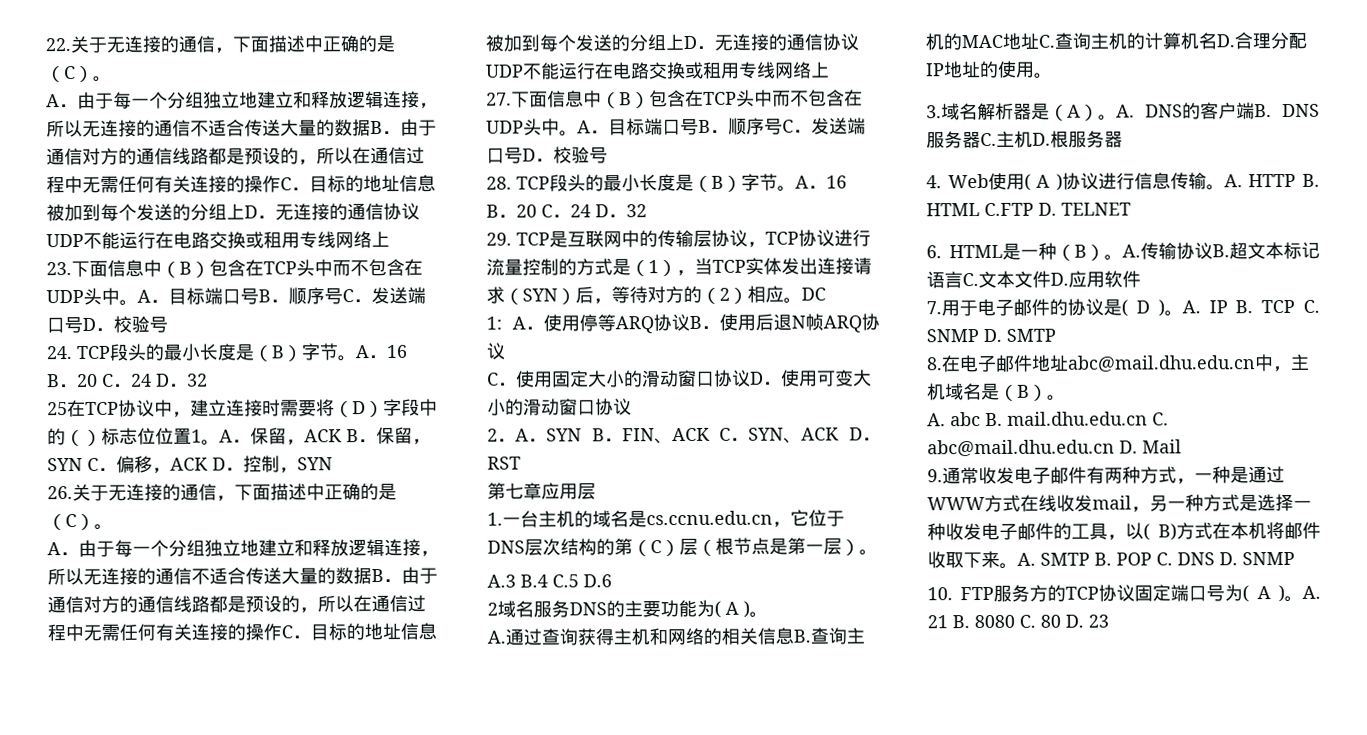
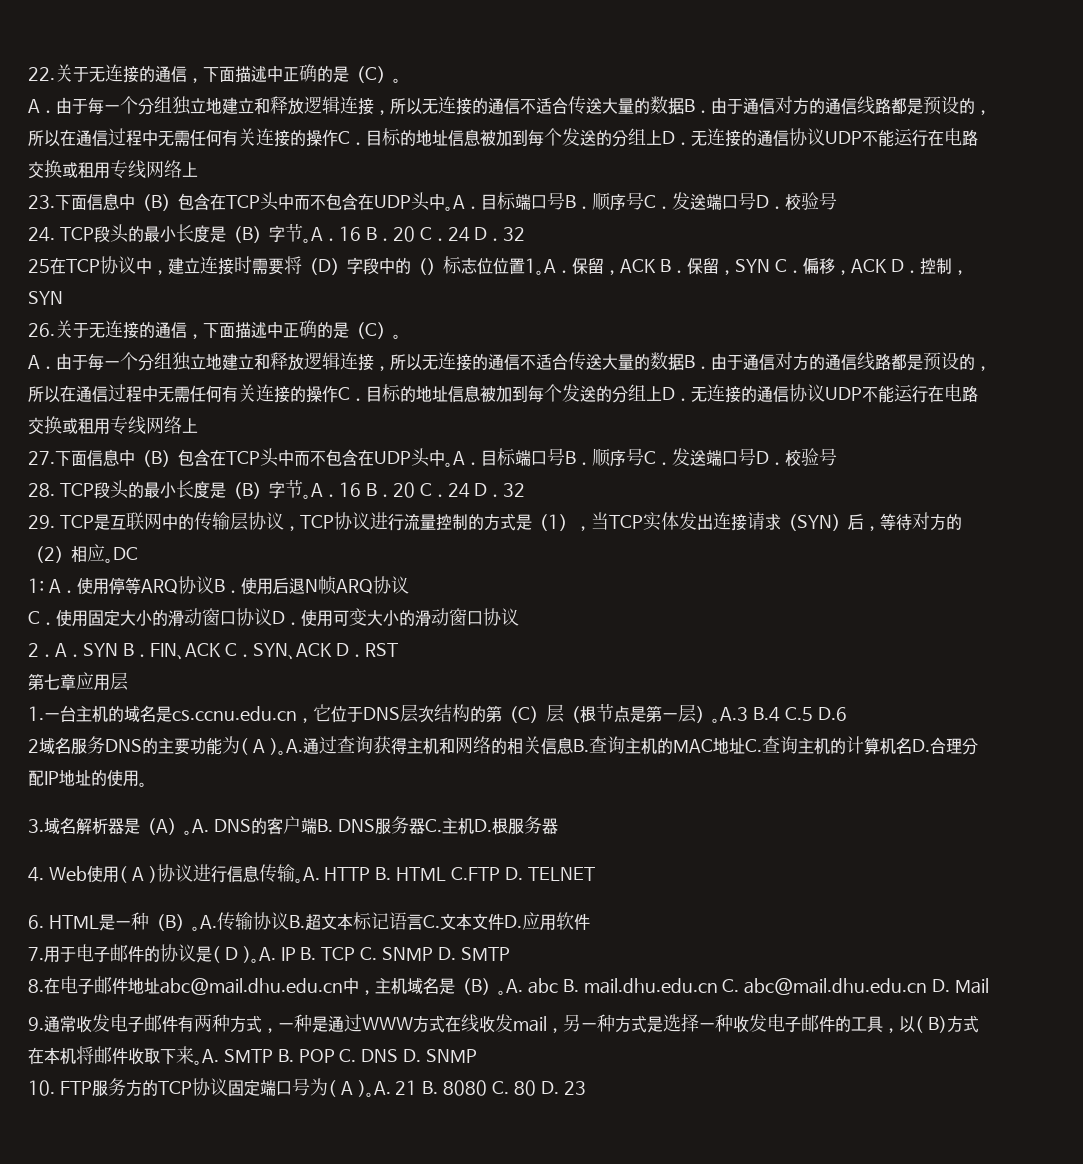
- 1.一台主机的域名是cs.ccnu.edu.cn，它位于DNS层次结构的第（C）层（根节点是第一层）。
- A.3 B.4 C.5 D.6
+ 1.一台主机的域名是cs.ccnu.edu.cn，它位于DNS层次结构的第（C）层（根节点是第一层）。A.3 B.4 C.5 D.6
- 2域名服务DNS的主要功能为( A )。
- A.通过查询获得主机和网络的相关信息B.查询主机的MAC地址C.查询主机的计算机名D.合理分配IP地址的使用。
+ 2域名服务DNS的主要功能为( A )。A.通过查询获得主机和网络的相关信息B.查询主机的MAC地址C.查询主机的计算机名D.合理分配IP地址的使用。
- 8.在电子邮件地址abc@mail.dhu.edu.cn中，主机域名是（B）。
- A. abc B. mail.dhu.edu.cn C. abc@mail.dhu.edu.cn D. Mail
+ 8.在电子邮件地址abc@mail.dhu.edu.cn中，主机域名是（B）。A. abc B. mail.dhu.edu.cn C. abc@mail.dhu.edu.cn D. Mail

